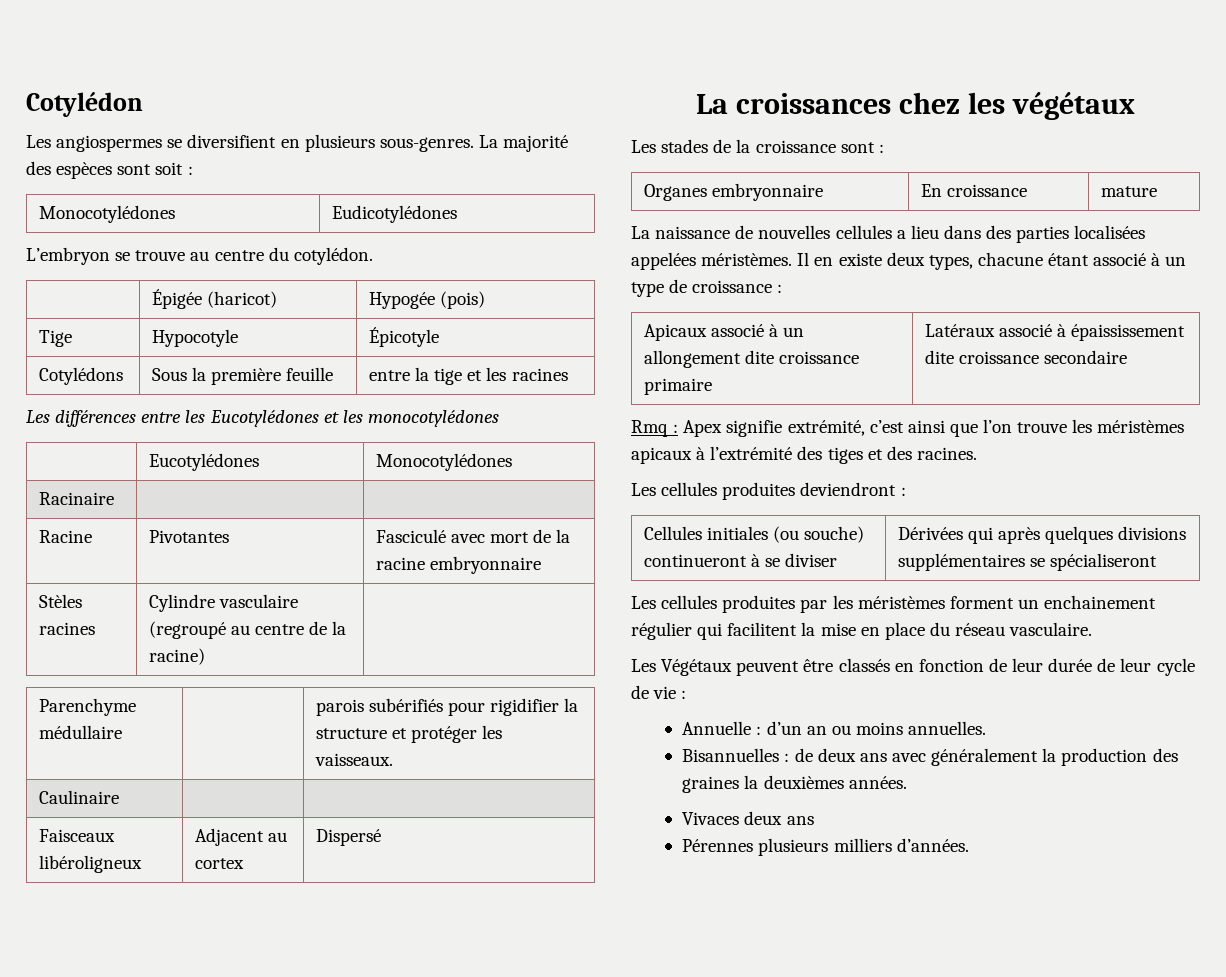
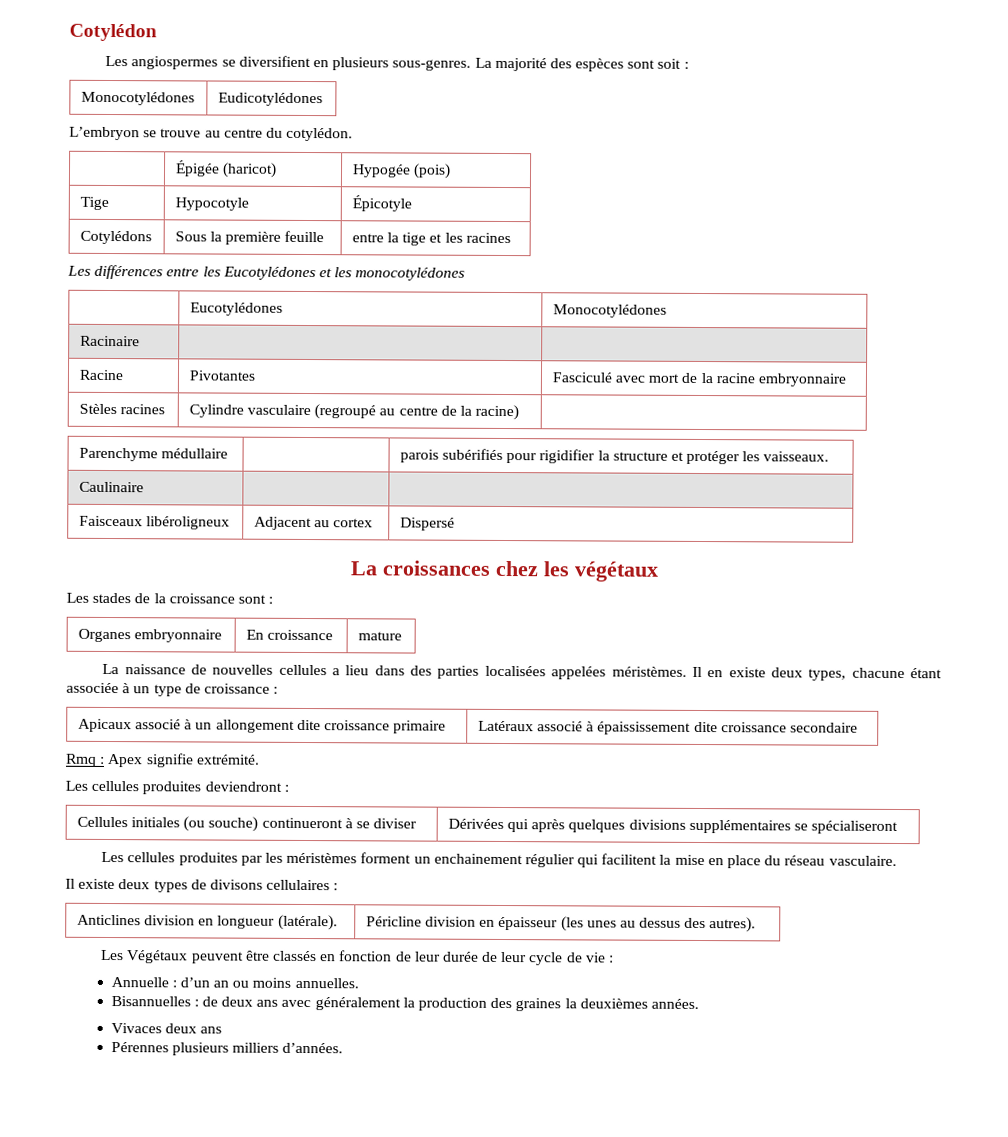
- Il en existe deux types, chacune étant associé à un type de croissance :
+ Il en existe deux types, chacune étant associée à un type de croissance :
- Rmq : Apex signifie extrémité, c’est ainsi que l’on trouve les méristèmes apicaux à l’extrémité des tiges et des racines.
+ Rmq : Apex signifie extrémité.
+ Il existe deux types de divisons cellulaires :
+ Anticlines division en longueur (latérale). | Péricline division en épaisseur (les unes au dessus des autres).

